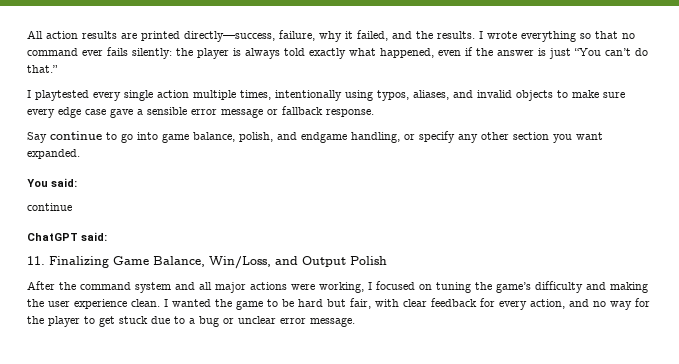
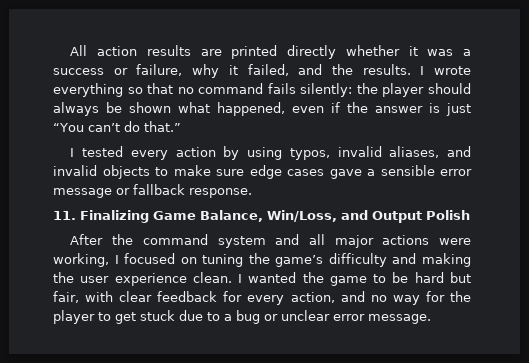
- All action results are printed directly—success, failure, why it failed, and the results.
+ All action results are printed directly whether it was a success or failure, why it failed, and the results.
- I wrote everything so that no command ever fails silently: the player is always told exactly what happened, even if the answer is just “You can’t do that.”
+ I wrote everything so that no command fails silently: the player should always be shown what happened, even if the answer is just “You can’t do that.”
- I playtested every single action multiple times, intentionally using typos, aliases, and invalid objects to make sure every edge case gave a sensible error message or fallback response.
+ I tested every action by using typos, invalid aliases, and invalid objects to make sure edge cases gave a sensible error message or fallback response.
- Say continue to go into game balance, polish, and endgame handling, or specify any other section you want expanded.
- You said:
- continue
- ChatGPT said:

